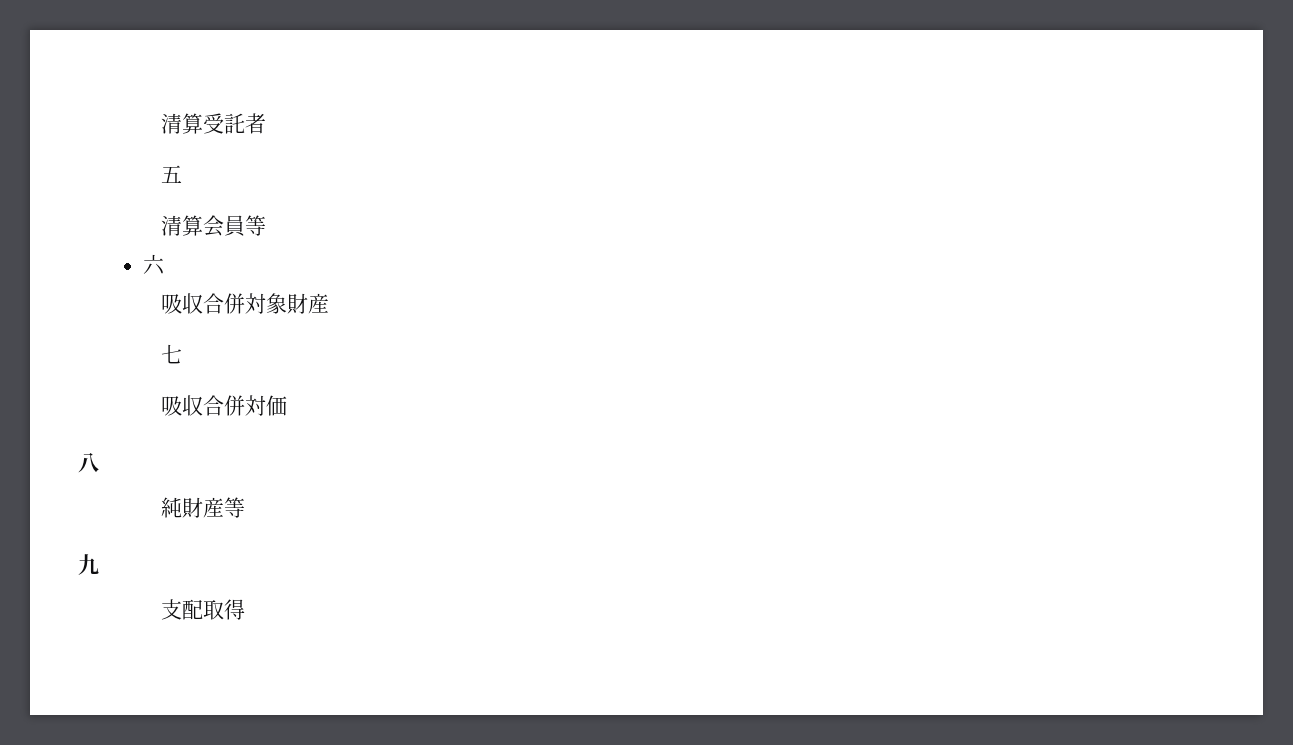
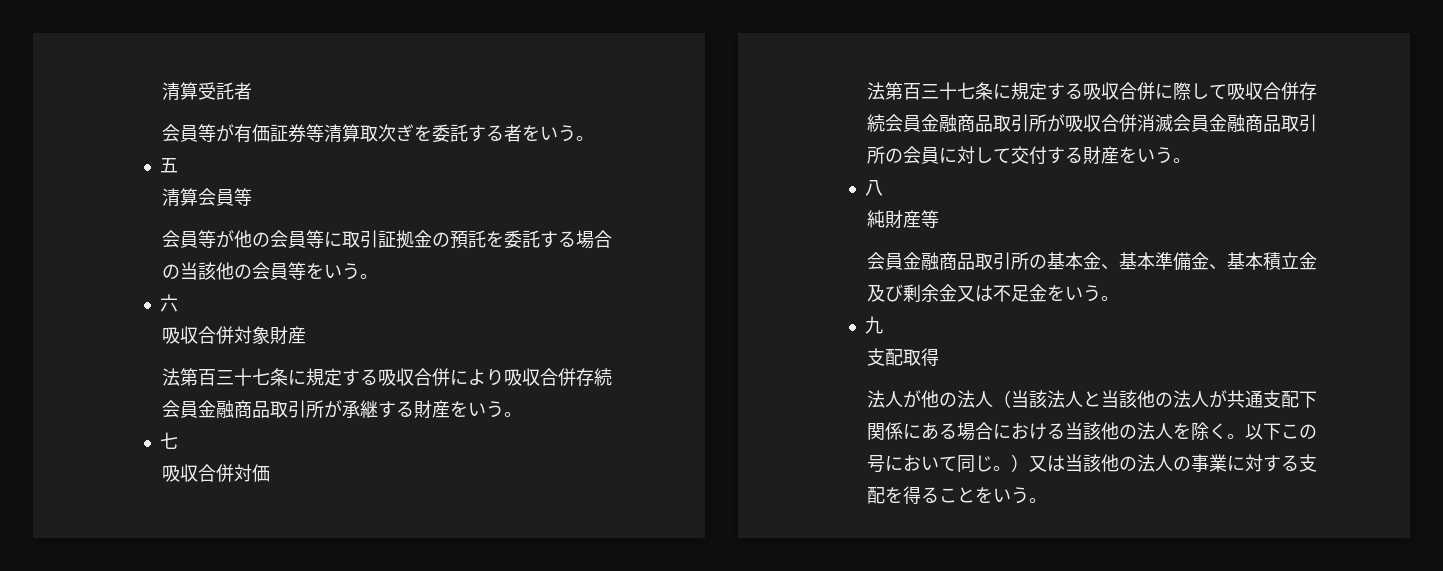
+ 会員等が有価証券等清算取次ぎを委託する者をいう。
  五
  清算会員等
+ 会員等が他の会員等に取引証拠金の預託を委託する場合の当該他の会員等をいう。
+ 法第百三十七条に規定する吸収合併により吸収合併存続会員金融商品取引所が承継する財産をいう。
  七
  吸収合併対価
+ 法第百三十七条に規定する吸収合併に際して吸収合併存続会員金融商品取引所が吸収合併消滅会員金融商品取引所の会員に対して交付する財産をいう。
  八
  純財産等
+ 会員金融商品取引所の基本金、基本準備金、基本積立金及び剰余金又は不足金をいう。
  九
  支配取得
+ 法人が他の法人（当該法人と当該他の法人が共通支配下関係にある場合における当該他の法人を除く。以下この号において同じ。）又は当該他の法人の事業に対する支配を得ることをいう。

